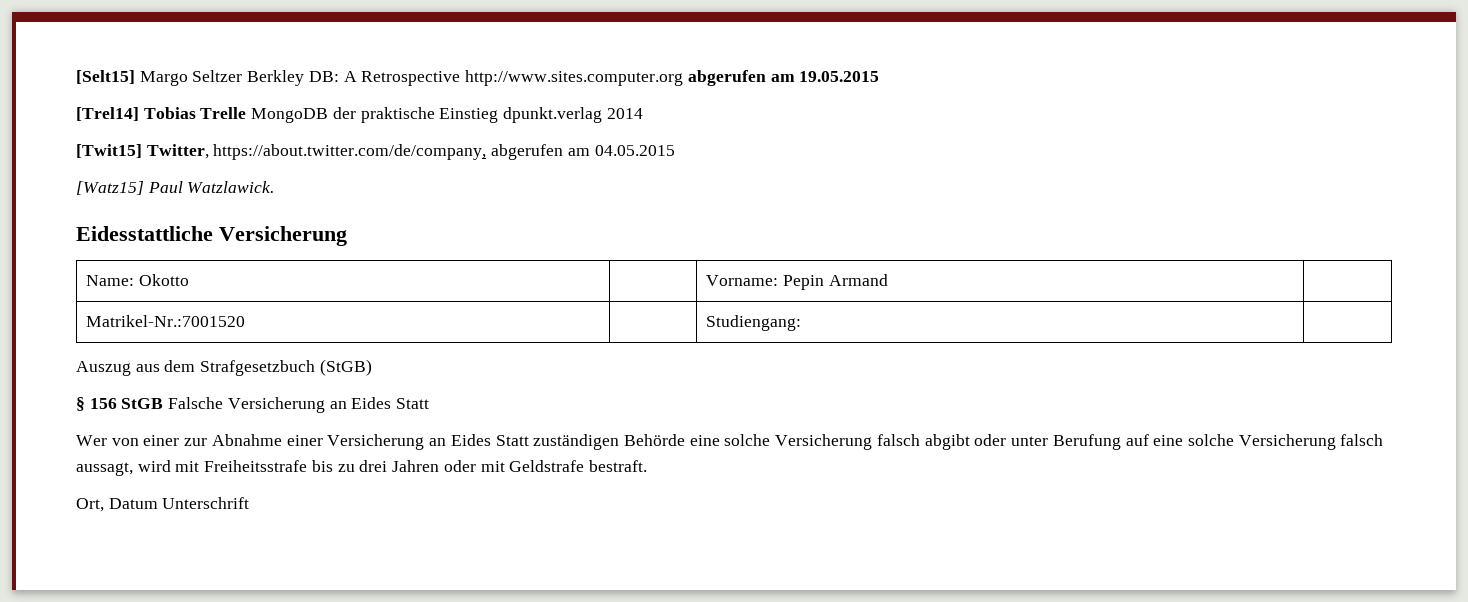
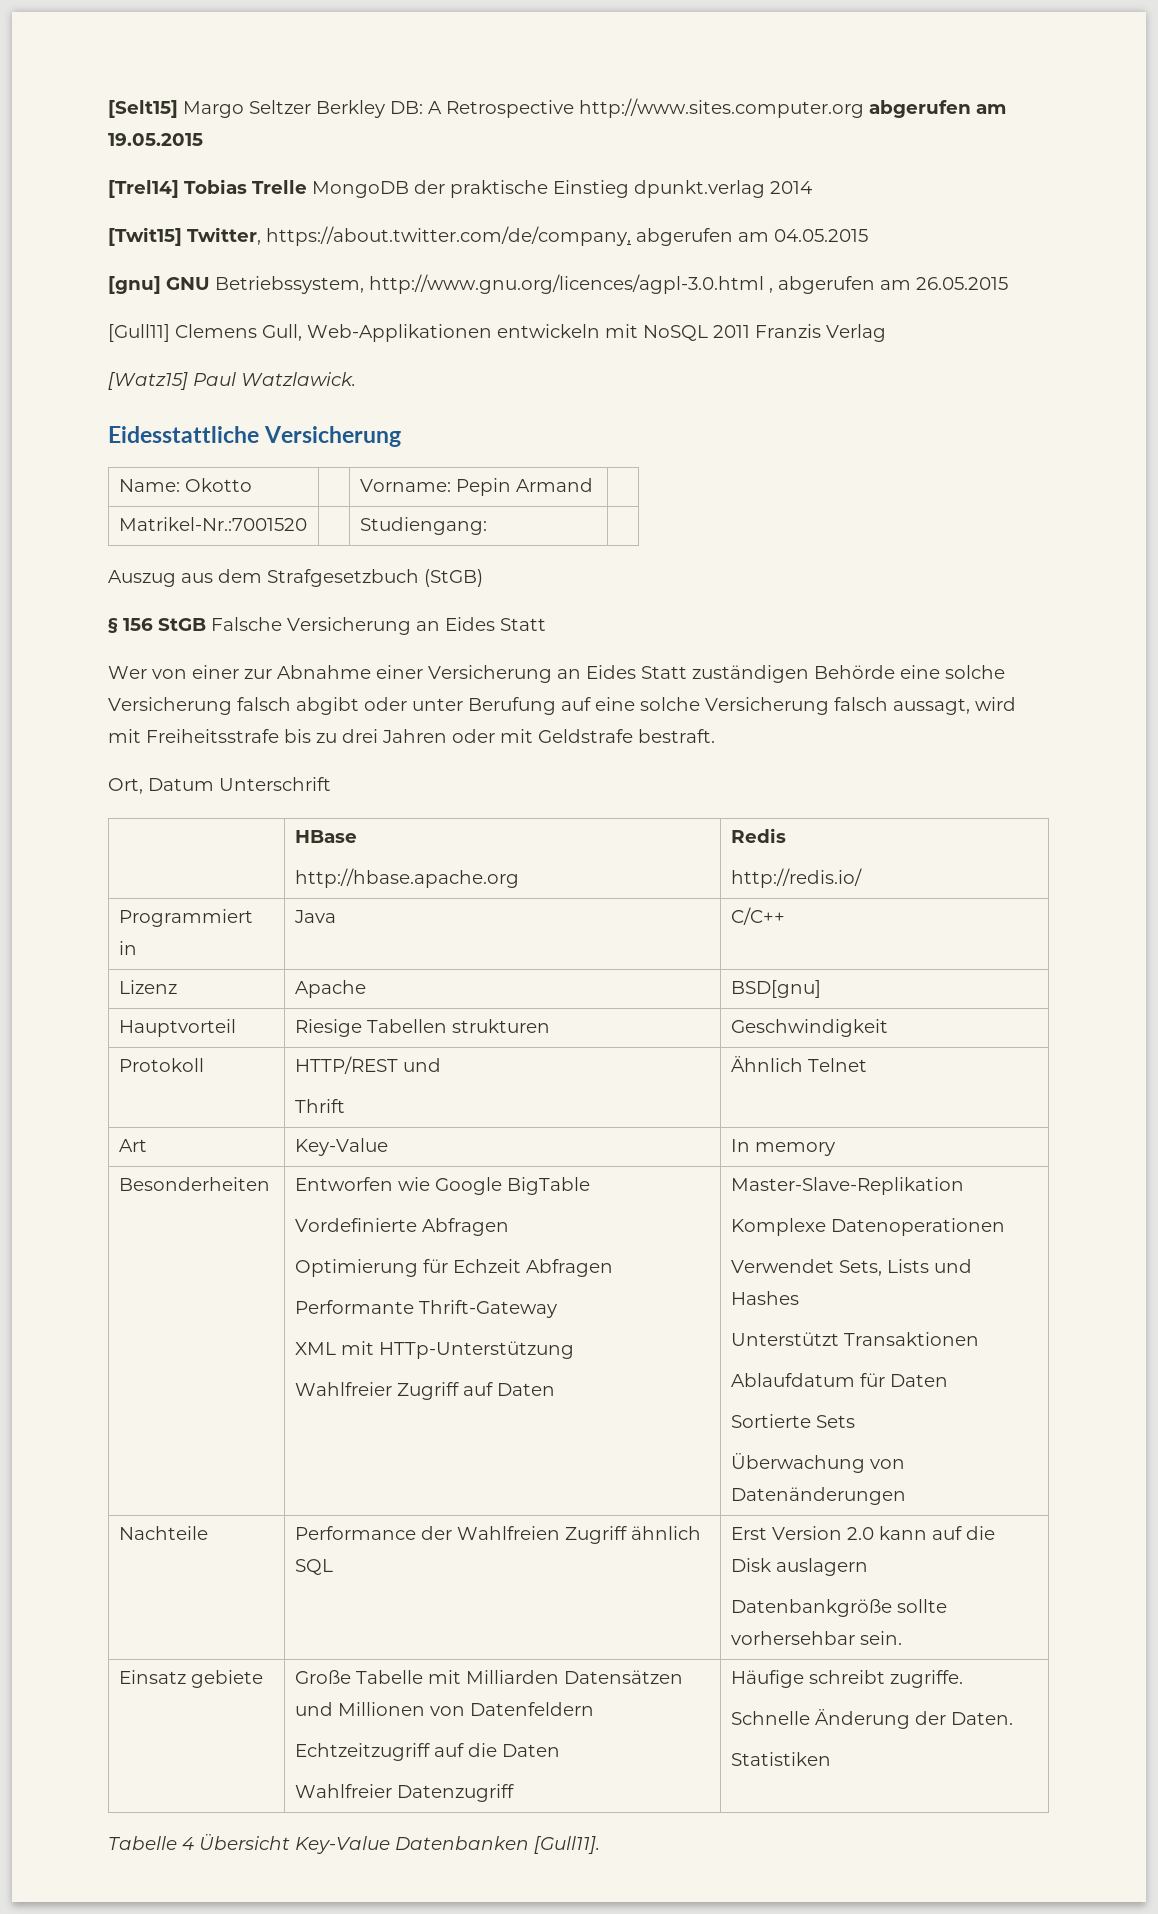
+ [gnu] GNU Betriebssystem, http://www.gnu.org/licences/agpl-3.0.html , abgerufen am 26.05.2015
+ [Gull11] Clemens Gull, Web-Applikationen entwickeln mit NoSQL 2011 Franzis Verlag
+ | HBase
+ http://hbase.apache.org | Redis
+ http://redis.io/
+ Programmiert in | Java | C/C++
+ Lizenz | Apache | BSD[gnu]
+ Hauptvorteil | Riesige Tabellen strukturen | Geschwindigkeit
+ Protokoll | HTTP/REST und
+ Thrift | Ähnlich Telnet
+ Art | Key-Value | In memory
+ Besonderheiten | Entworfen wie Google BigTable
+ Vordefinierte Abfragen
+ Optimierung für Echzeit Abfragen
+ Performante Thrift-Gateway
+ XML mit HTTp-Unterstützung
+ Wahlfreier Zugriff auf Daten | Master-Slave-Replikation
+ Komplexe Datenoperationen
+ Verwendet Sets, Lists und Hashes
+ Unterstützt Transaktionen
+ Ablaufdatum für Daten
+ Sortierte Sets
+ Überwachung von Datenänderungen
+ Nachteile | Performance der Wahlfreien Zugriff ähnlich SQL | Erst Version 2.0 kann auf die Disk auslagern
+ Datenbankgröße sollte vorhersehbar sein.
+ Einsatz gebiete | Große Tabelle mit Milliarden Datensätzen und Millionen von Datenfeldern
+ Echtzeitzugriff auf die Daten
+ Wahlfreier Datenzugriff | Häufige schreibt zugriffe.
+ Schnelle Änderung der Daten.
+ Statistiken
+ Tabelle 4 Übersicht Key-Value Datenbanken [Gull11].

